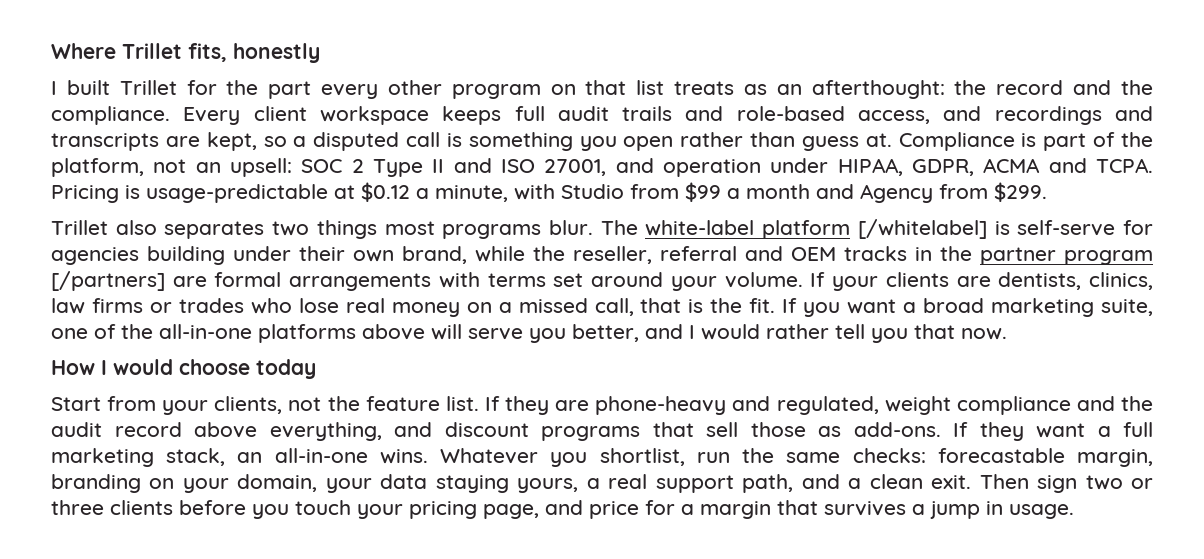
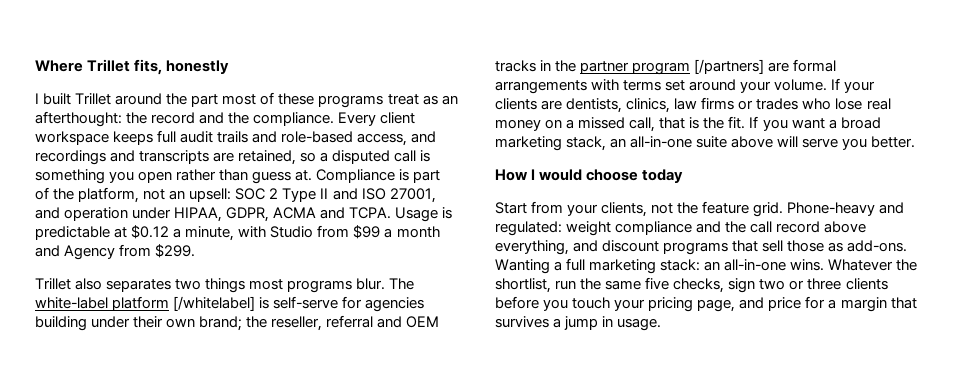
- I built Trillet for the part every other program on that list treats as an afterthought: the record and the compliance.
+ I built Trillet around the part most of these programs treat as an afterthought: the record and the compliance.
- Every client workspace keeps full audit trails and role-based access, and recordings and transcripts are kept, so a disputed call is something you open rather than guess at.
+ Every client workspace keeps full audit trails and role-based access, and recordings and transcripts are retained, so a disputed call is something you open rather than guess at.
- Pricing is usage-predictable at $0.12 a minute, with Studio from $99 a month and Agency from $299.
+ Usage is predictable at $0.12 a minute, with Studio from $99 a month and Agency from $299.
- The white-label platform [/whitelabel] is self-serve for agencies building under their own brand, while the reseller, referral and OEM tracks in the partner program [/partners] are formal arrangements with terms set around your volume.
+ The white-label platform [/whitelabel] is self-serve for agencies building under their own brand; the reseller, referral and OEM tracks in the partner program [/partners] are formal arrangements with terms set around your volume.
- If you want a broad marketing suite, one of the all-in-one platforms above will serve you better, and I would rather tell you that now.
+ If you want a broad marketing stack, an all-in-one suite above will serve you better.
- Start from your clients, not the feature list. If they are phone-heavy and regulated, weight compliance and the audit record above everything, and discount programs that sell those as add-ons.
+ Start from your clients, not the feature grid. Phone-heavy and regulated: weight compliance and the call record above everything, and discount programs that sell those as add-ons.
- If they want a full marketing stack, an all-in-one wins.
+ Wanting a full marketing stack: an all-in-one wins.
- Whatever you shortlist, run the same checks: forecastable margin, branding on your domain, your data staying yours, a real support path, and a clean exit. Then sign two or three clients before you touch your pricing page, and price for a margin that survives a jump in usage.
+ Whatever the shortlist, run the same five checks, sign two or three clients before you touch your pricing page, and price for a margin that survives a jump in usage.

